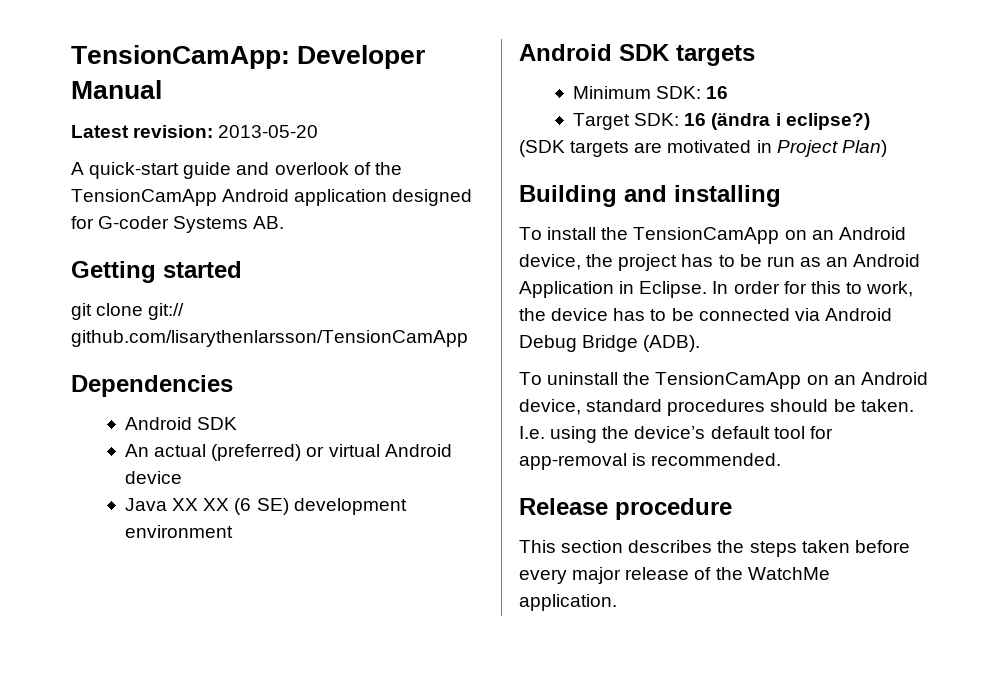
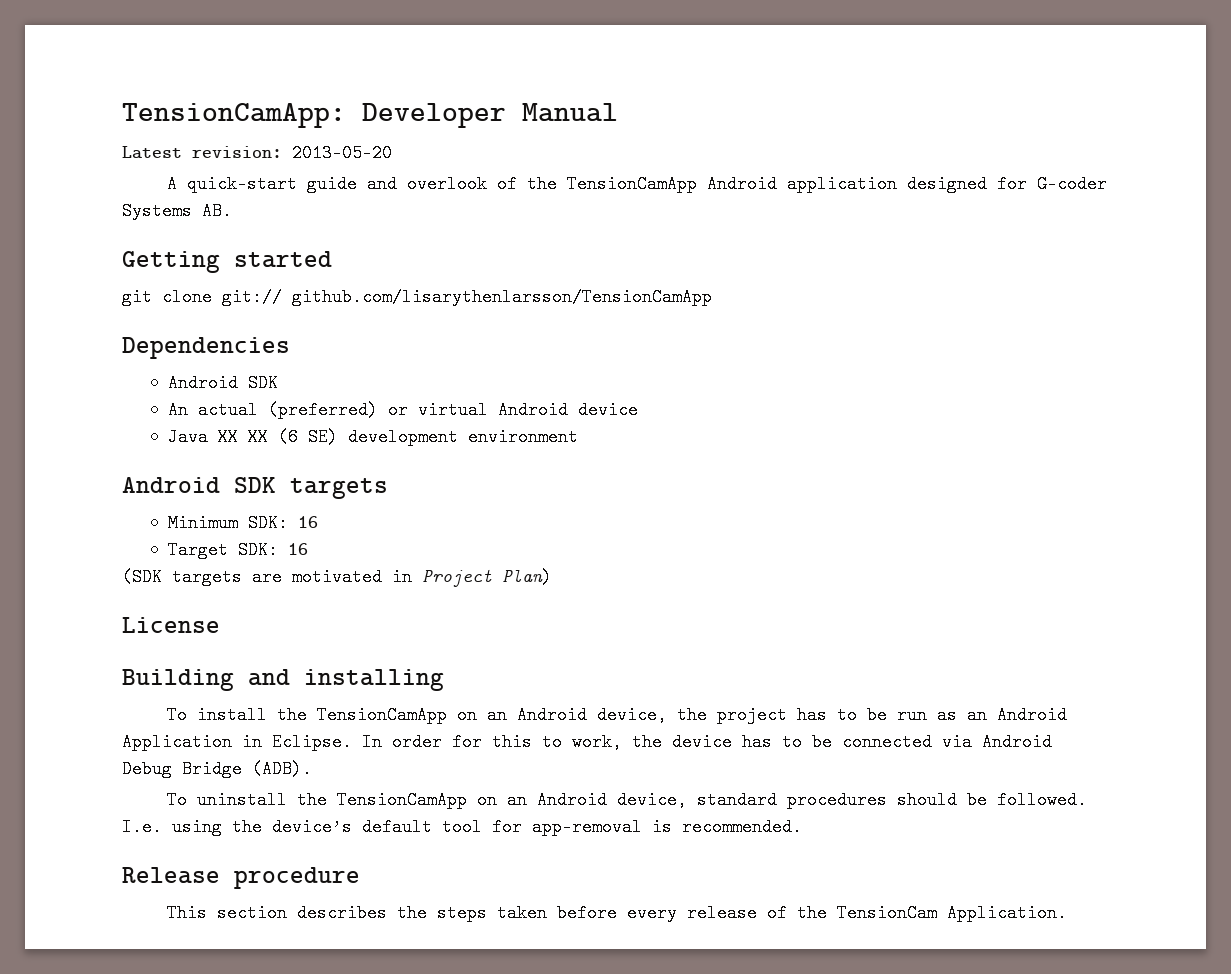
- Target SDK: 16 (ändra i eclipse?)
+ Target SDK: 16
+ License
- To uninstall the TensionCamApp on an Android device, standard procedures should be taken.
+ To uninstall the TensionCamApp on an Android device, standard procedures should be followed.
- This section describes the steps taken before every major release of the WatchMe application.
+ This section describes the steps taken before every release of the TensionCam Application.

